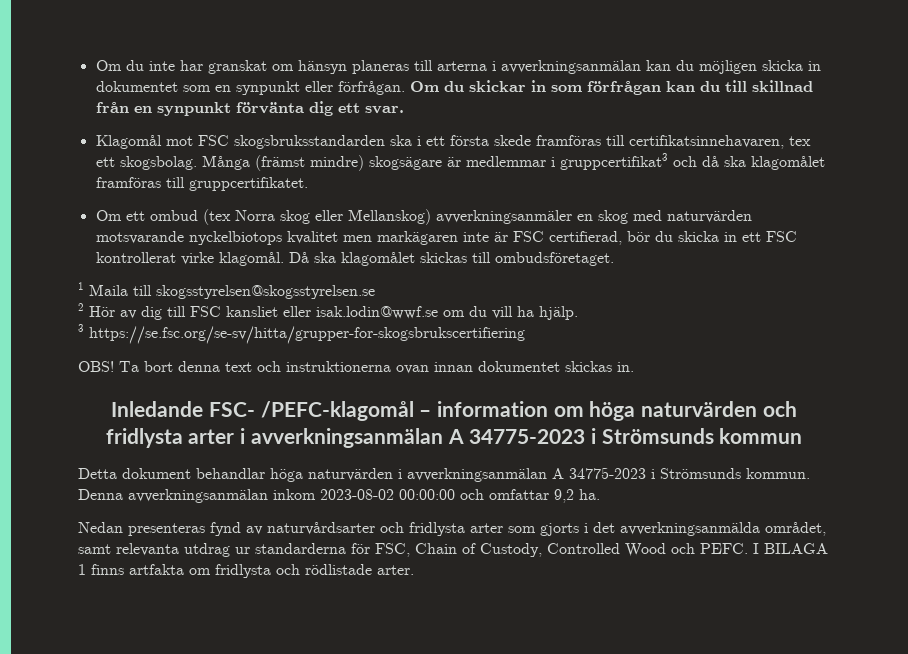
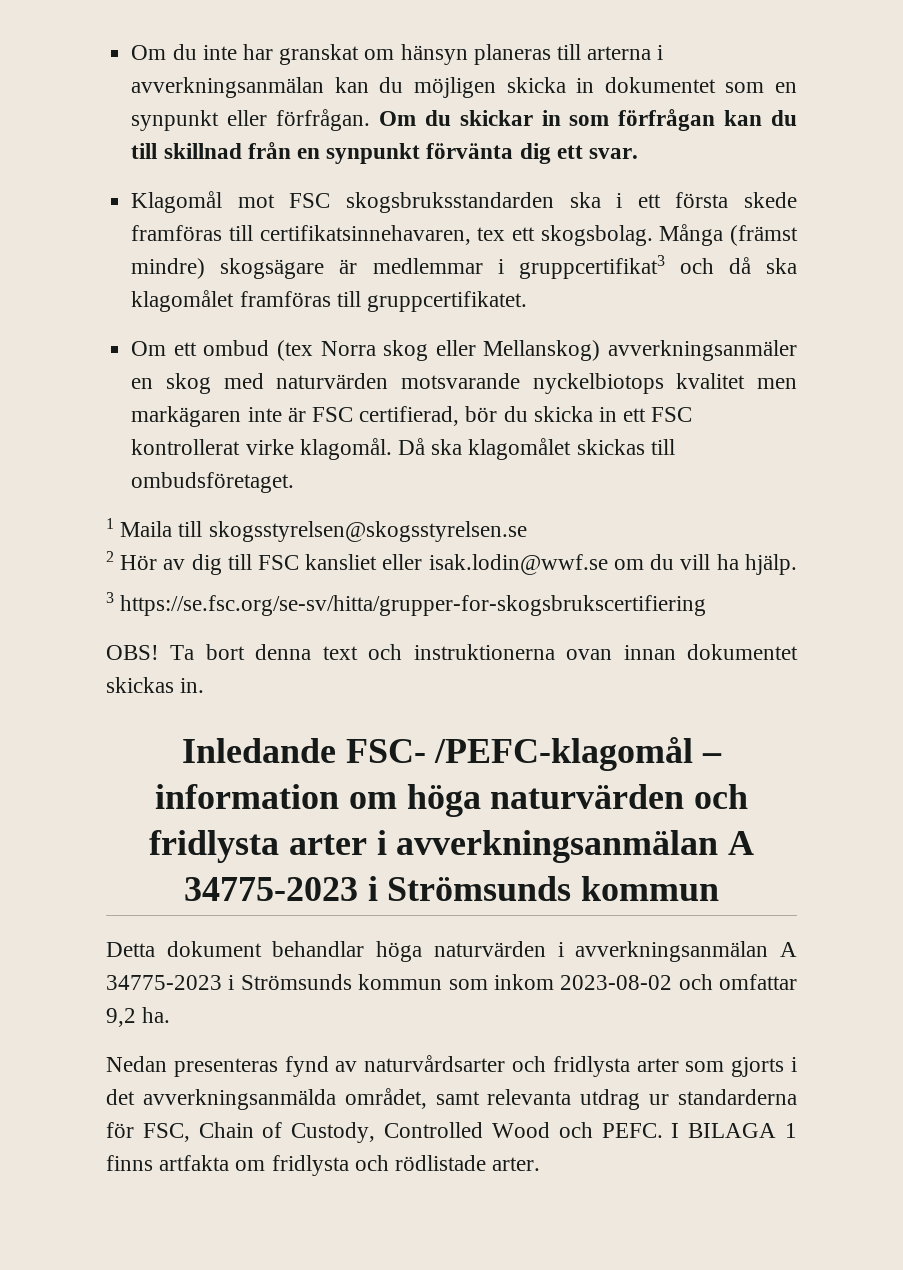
- Detta dokument behandlar höga naturvärden i avverkningsanmälan A 34775-2023 i Strömsunds kommun. Denna avverkningsanmälan inkom 2023-08-02 00:00:00 och omfattar 9,2 ha.
+ Detta dokument behandlar höga naturvärden i avverkningsanmälan A 34775-2023 i Strömsunds kommun som inkom 2023-08-02 och omfattar 9,2 ha.

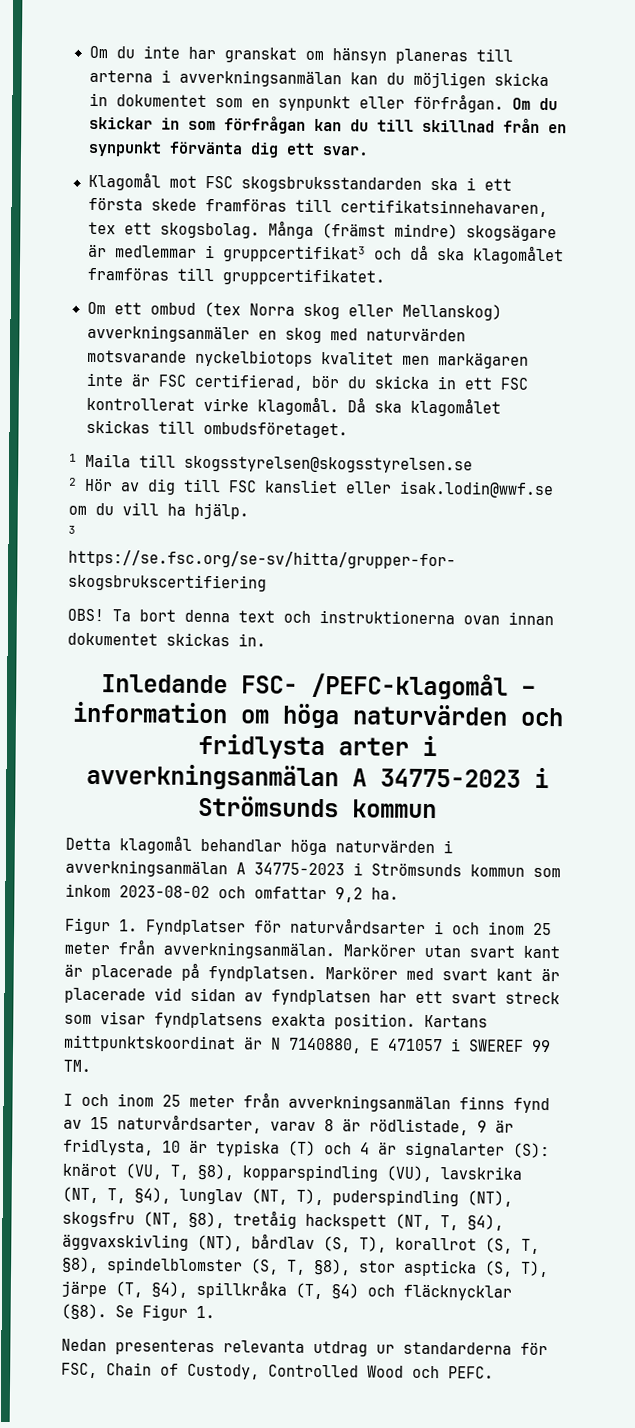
- Detta dokument behandlar höga naturvärden i avverkningsanmälan A 34775-2023 i Strömsunds kommun som inkom 2023-08-02 och omfattar 9,2 ha.
+ Detta klagomål behandlar höga naturvärden i avverkningsanmälan A 34775-2023 i Strömsunds kommun som inkom 2023-08-02 och omfattar 9,2 ha.
- Nedan presenteras fynd av naturvårdsarter och fridlysta arter som gjorts i det avverkningsanmälda området, samt relevanta utdrag ur standarderna för FSC, Chain of Custody, Controlled Wood och PEFC. I BILAGA 1 finns artfakta om fridlysta och rödlistade arter.
+ Figur 1. Fyndplatser för naturvårdsarter i och inom 25 meter från avverkningsanmälan. Markörer utan svart kant är placerade på fyndplatsen. Markörer med svart kant är placerade vid sidan av fyndplatsen har ett svart streck som visar fyndplatsens exakta position. Kartans mittpunktskoordinat är N 7140880, E 471057 i SWEREF 99 TM.
+ I och inom 25 meter från avverkningsanmälan finns fynd av 15 naturvårdsarter, varav 8 är rödlistade, 9 är fridlysta, 10 är typiska (T) och 4 är signalarter (S): knärot (VU, T, §8), kopparspindling (VU), lavskrika (NT, T, §4), lunglav (NT, T), puderspindling (NT), skogsfru (NT, §8), tretåig hackspett (NT, T, §4), äggvaxskivling (NT), bårdlav (S, T), korallrot (S, T, §8), spindelblomster (S, T, §8), stor aspticka (S, T), järpe (T, §4), spillkråka (T, §4) och fläcknycklar (§8). Se Figur 1.
+ Nedan presenteras relevanta utdrag ur standarderna för FSC, Chain of Custody, Controlled Wood och PEFC.

